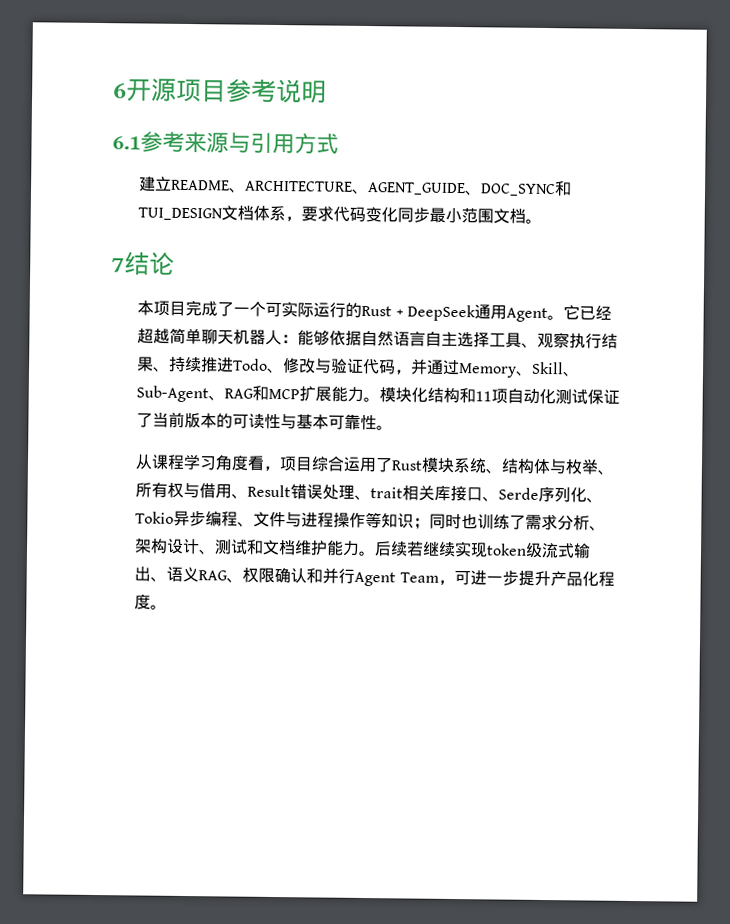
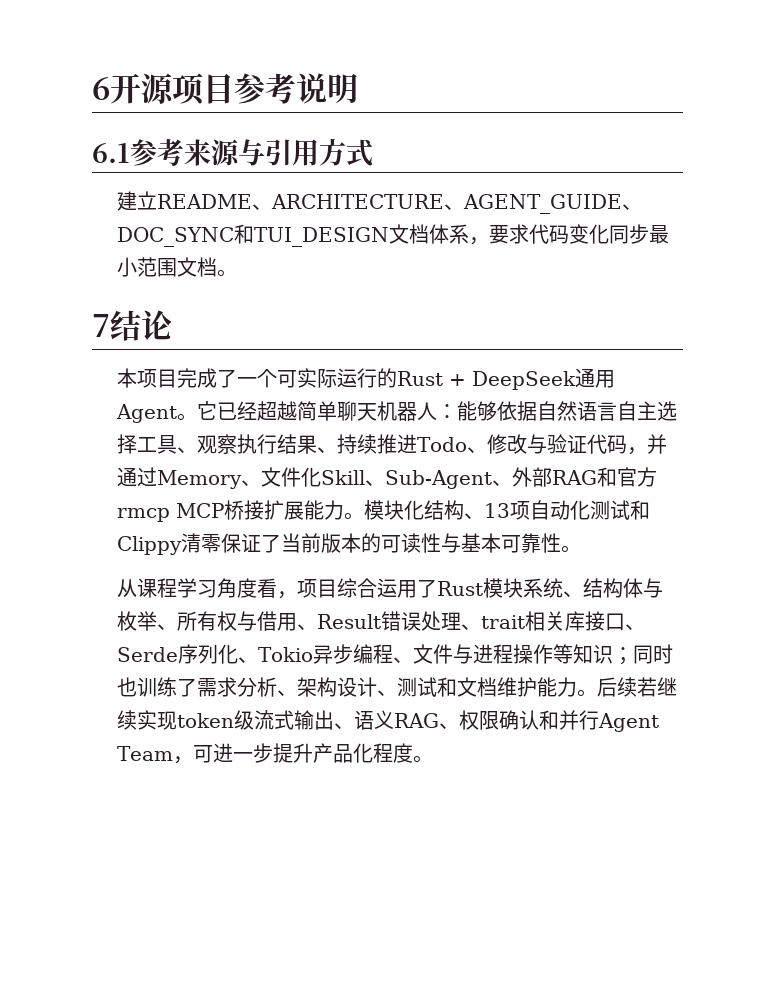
- 它已经超越简单聊天机器人：能够依据自然语言自主选择工具、观察执行结果、持续推进Todo、修改与验证代码，并通过Memory、Skill、Sub-Agent、RAG和MCP扩展能力。
+ 它已经超越简单聊天机器人：能够依据自然语言自主选择工具、观察执行结果、持续推进Todo、修改与验证代码，并通过Memory、文件化Skill、Sub-Agent、外部RAG和官方rmcp MCP桥接扩展能力。
- 模块化结构和11项自动化测试保证了当前版本的可读性与基本可靠性。
+ 模块化结构、13项自动化测试和Clippy清零保证了当前版本的可读性与基本可靠性。

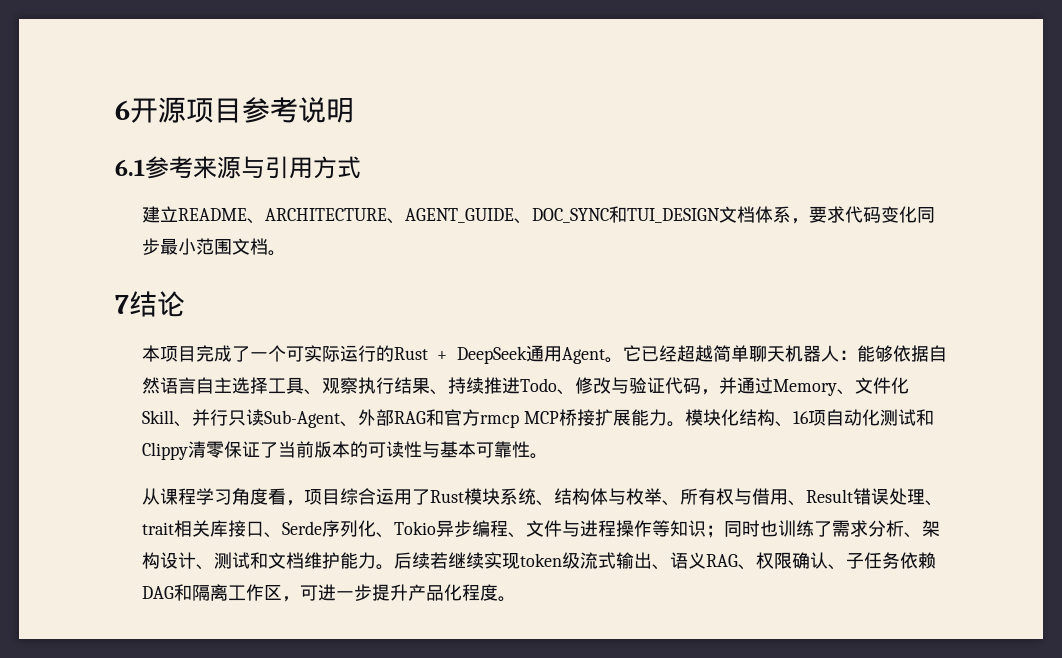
- 它已经超越简单聊天机器人：能够依据自然语言自主选择工具、观察执行结果、持续推进Todo、修改与验证代码，并通过Memory、文件化Skill、Sub-Agent、外部RAG和官方rmcp MCP桥接扩展能力。
+ 它已经超越简单聊天机器人：能够依据自然语言自主选择工具、观察执行结果、持续推进Todo、修改与验证代码，并通过Memory、文件化Skill、并行只读Sub-Agent、外部RAG和官方rmcp MCP桥接扩展能力。
- 模块化结构、13项自动化测试和Clippy清零保证了当前版本的可读性与基本可靠性。
+ 模块化结构、16项自动化测试和Clippy清零保证了当前版本的可读性与基本可靠性。
- 后续若继续实现token级流式输出、语义RAG、权限确认和并行Agent Team，可进一步提升产品化程度。
+ 后续若继续实现token级流式输出、语义RAG、权限确认、子任务依赖DAG和隔离工作区，可进一步提升产品化程度。

